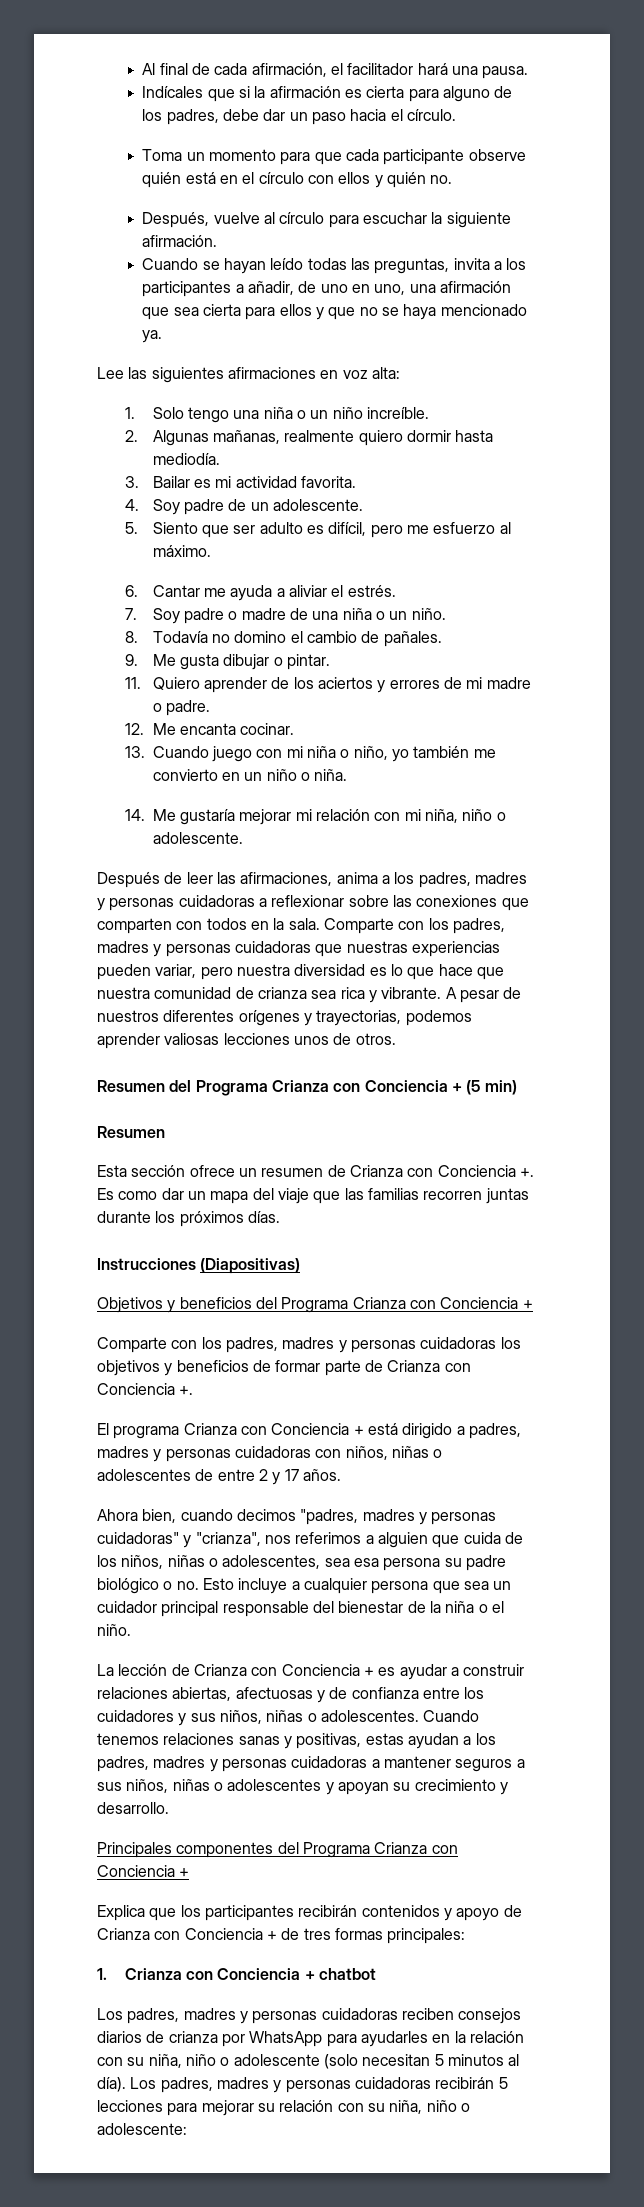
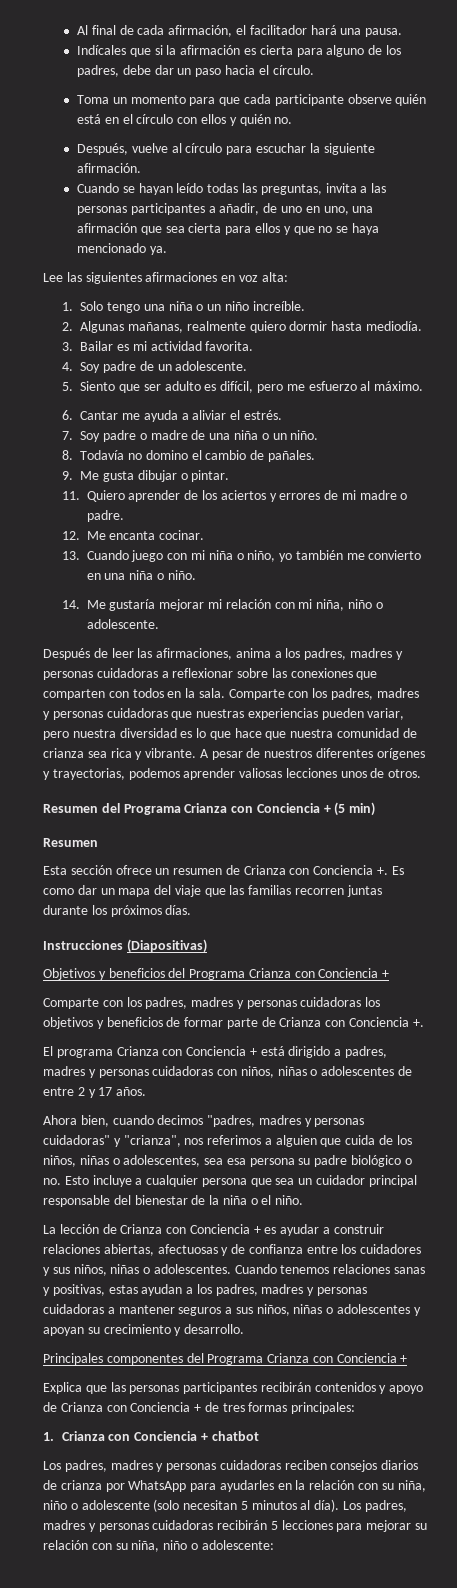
- Cuando se hayan leído todas las preguntas, invita a los participantes a añadir, de uno en uno, una afirmación que sea cierta para ellos y que no se haya mencionado ya.
+ Cuando se hayan leído todas las preguntas, invita a las personas participantes a añadir, de uno en uno, una afirmación que sea cierta para ellos y que no se haya mencionado ya.
- 13. Cuando juego con mi niña o niño, yo también me convierto en un niño o niña.
+ 13. Cuando juego con mi niña o niño, yo también me convierto en una niña o niño.
- Explica que los participantes recibirán contenidos y apoyo de Crianza con Conciencia + de tres formas principales:
+ Explica que las personas participantes recibirán contenidos y apoyo de Crianza con Conciencia + de tres formas principales:

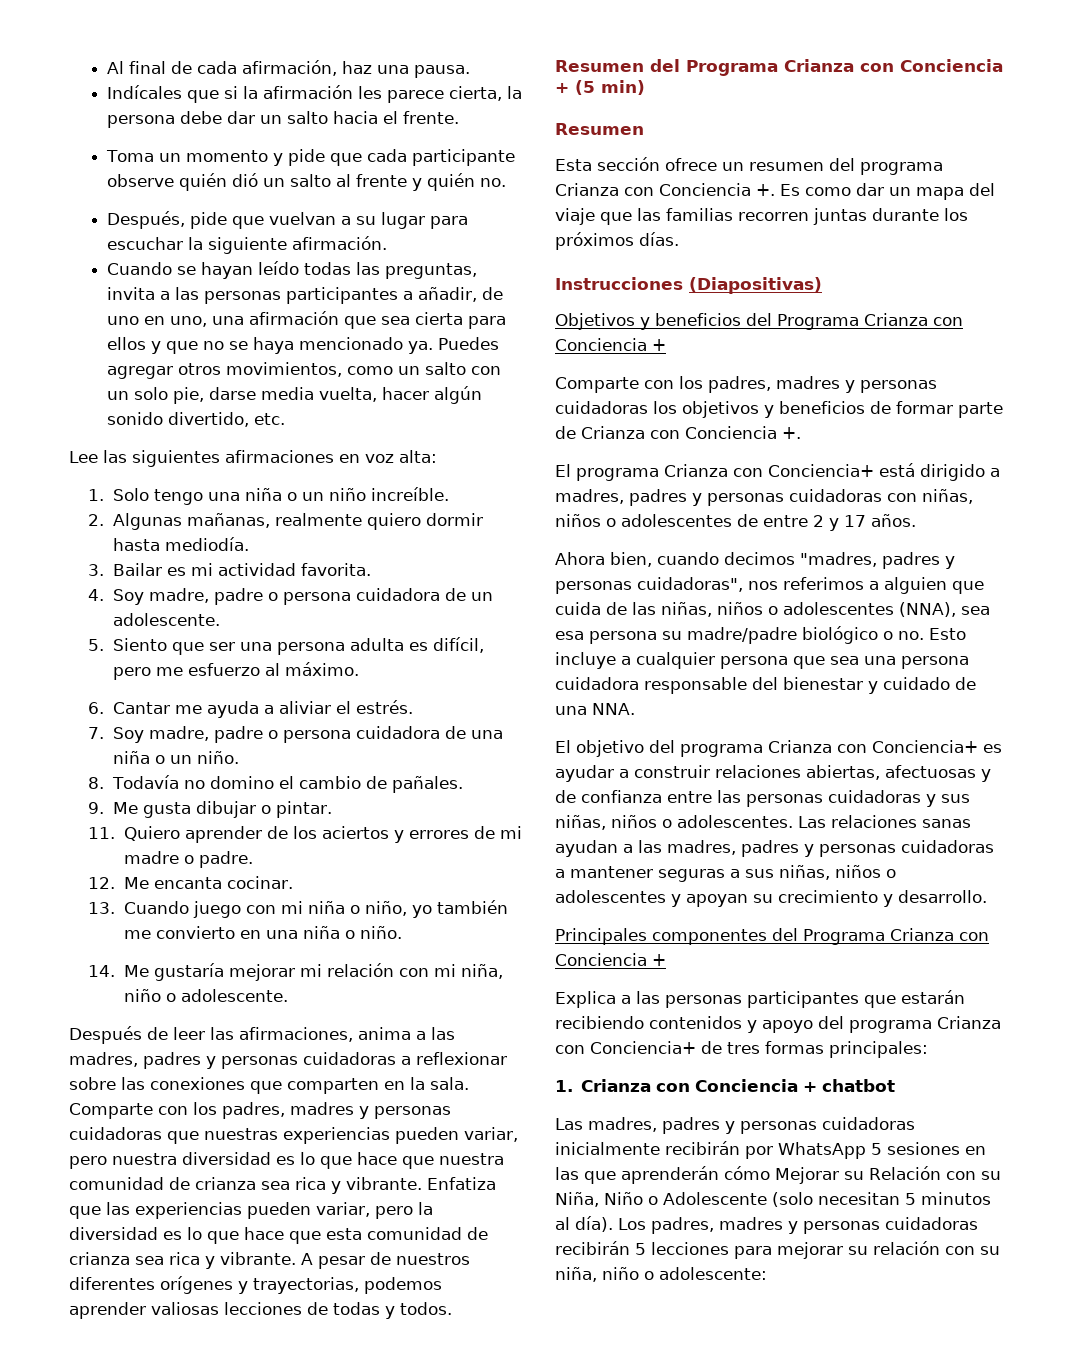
- Al final de cada afirmación, el facilitador hará una pausa.
+ Al final de cada afirmación, haz una pausa.
- Indícales que si la afirmación es cierta para alguno de los padres, debe dar un paso hacia el círculo.
+ Indícales que si la afirmación les parece cierta, la persona debe dar un salto hacia el frente.
- Toma un momento para que cada participante observe quién está en el círculo con ellos y quién no.
- Después, vuelve al círculo para escuchar la siguiente afirmación.
+ Toma un momento y pide que cada participante observe quién dió un salto al frente y quién no.
+ Después, pide que vuelvan a su lugar para escuchar la siguiente afirmación.
+ Puedes agregar otros movimientos, como un salto con un solo pie, darse media vuelta, hacer algún sonido divertido, etc.
- 4. Soy padre de un adolescente.
+ 4. Soy madre, padre o persona cuidadora de un adolescente.
- 5. Siento que ser adulto es difícil, pero me esfuerzo al máximo.
+ 5. Siento que ser una persona adulta es difícil, pero me esfuerzo al máximo.
- 7. Soy padre o madre de una niña o un niño.
+ 7. Soy madre, padre o persona cuidadora de una niña o un niño.
- Después de leer las afirmaciones, anima a los padres, madres y personas cuidadoras a reflexionar sobre las conexiones que comparten con todos en la sala.
+ Después de leer las afirmaciones, anima a las madres, padres y personas cuidadoras a reflexionar sobre las conexiones que comparten en la sala.
+ Enfatiza que las experiencias pueden variar, pero la diversidad es lo que hace que esta comunidad de crianza sea rica y vibrante.
- A pesar de nuestros diferentes orígenes y trayectorias, podemos aprender valiosas lecciones unos de otros.
+ A pesar de nuestros diferentes orígenes y trayectorias, podemos aprender valiosas lecciones de todas y todos.
- Esta sección ofrece un resumen de Crianza con Conciencia +.
+ Esta sección ofrece un resumen del programa Crianza con Conciencia +.
- El programa Crianza con Conciencia + está dirigido a padres, madres y personas cuidadoras con niños, niñas o adolescentes de entre 2 y 17 años.
+ El programa Crianza con Conciencia+ está dirigido a madres, padres y personas cuidadoras con niñas, niños o adolescentes de entre 2 y 17 años.
- Ahora bien, cuando decimos "padres, madres y personas cuidadoras" y "crianza", nos referimos a alguien que cuida de los niños, niñas o adolescentes, sea esa persona su padre biológico o no. Esto incluye a cualquier persona que sea un cuidador principal responsable del bienestar de la niña o el niño.
- La lección de Crianza con Conciencia + es ayudar a construir relaciones abiertas, afectuosas y de confianza entre los cuidadores y sus niños, niñas o adolescentes. Cuando tenemos relaciones sanas y positivas, estas ayudan a los padres, madres y personas cuidadoras a mantener seguros a sus niños, niñas o adolescentes y apoyan su crecimiento y desarrollo.
+ Ahora bien, cuando decimos "madres, padres y personas cuidadoras", nos referimos a alguien que cuida de las niñas, niños o adolescentes (NNA), sea esa persona su madre/padre biológico o no. Esto incluye a cualquier persona que sea una persona cuidadora responsable del bienestar y cuidado de una NNA.
+ El objetivo del programa Crianza con Conciencia+ es ayudar a construir relaciones abiertas, afectuosas y de confianza entre las personas cuidadoras y sus niñas, niños o adolescentes. Las relaciones sanas ayudan a las madres, padres y personas cuidadoras a mantener seguras a sus niñas, niños o adolescentes y apoyan su crecimiento y desarrollo.
- Explica que las personas participantes recibirán contenidos y apoyo de Crianza con Conciencia + de tres formas principales:
+ Explica a las personas participantes que estarán recibiendo contenidos y apoyo del programa Crianza con Conciencia+ de tres formas principales:
- Los padres, madres y personas cuidadoras reciben consejos diarios de crianza por WhatsApp para ayudarles en la relación con su niña, niño o adolescente (solo necesitan 5 minutos al día).
+ Las madres, padres y personas cuidadoras inicialmente recibirán por WhatsApp 5 sesiones en las que aprenderán cómo Mejorar su Relación con su Niña, Niño o Adolescente (solo necesitan 5 minutos al día).

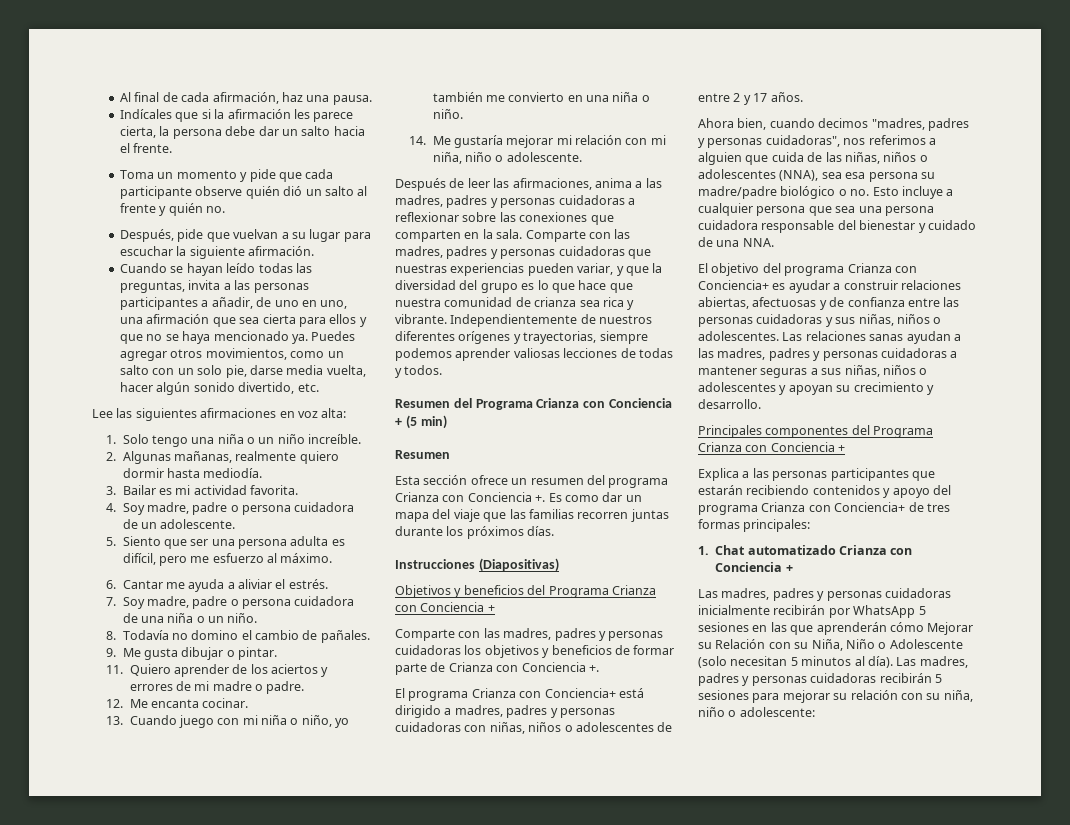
- Comparte con los padres, madres y personas cuidadoras que nuestras experiencias pueden variar, pero nuestra diversidad es lo que hace que nuestra comunidad de crianza sea rica y vibrante.
+ Comparte con las madres, padres y personas cuidadoras que nuestras experiencias pueden variar, y que la diversidad del grupo es lo que hace que nuestra comunidad de crianza sea rica y vibrante.
- Enfatiza que las experiencias pueden variar, pero la diversidad es lo que hace que esta comunidad de crianza sea rica y vibrante. A pesar de nuestros diferentes orígenes y trayectorias, podemos aprender valiosas lecciones de todas y todos.
+ Independientemente de nuestros diferentes orígenes y trayectorias, siempre podemos aprender valiosas lecciones de todas y todos.
- Comparte con los padres, madres y personas cuidadoras los objetivos y beneficios de formar parte de Crianza con Conciencia +.
+ Comparte con las madres, padres y personas cuidadoras los objetivos y beneficios de formar parte de Crianza con Conciencia +.
- 1. Crianza con Conciencia + chatbot
+ 1. Chat automatizado Crianza con Conciencia +
- Los padres, madres y personas cuidadoras recibirán 5 lecciones para mejorar su relación con su niña, niño o adolescente:
+ Las madres, padres y personas cuidadoras recibirán 5 sesiones para mejorar su relación con su niña, niño o adolescente:

